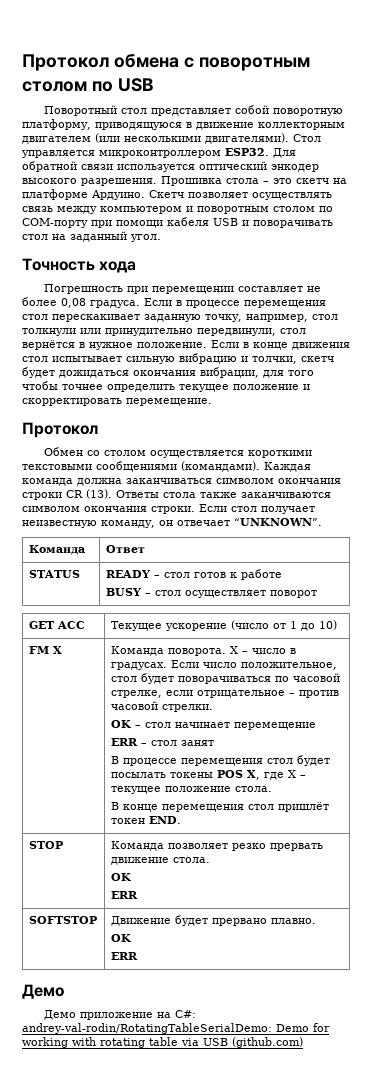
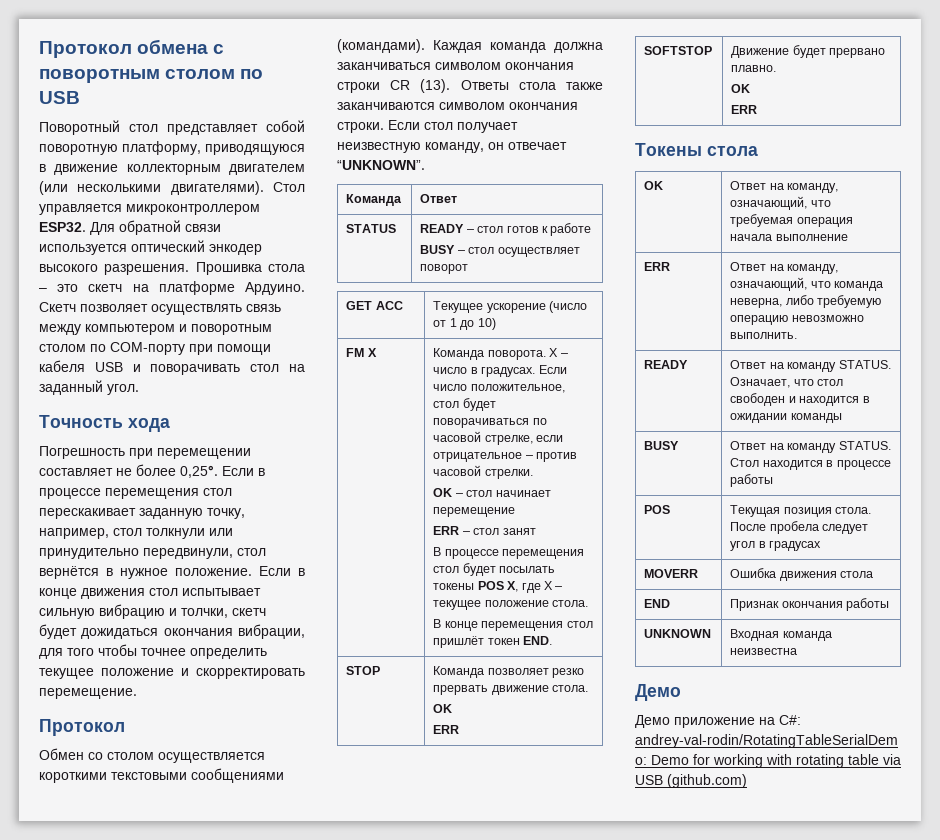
- Погрешность при перемещении составляет не более 0,08 градуса.
+ Погрешность при перемещении составляет не более 0,25°.
+ Токены стола
+ OK | Ответ на команду, означающий, что требуемая операция начала выполнение
+ ERR | Ответ на команду, означающий, что команда неверна, либо требуемую операцию невозможно выполнить.
+ READY | Ответ на команду STATUS. Означает, что стол свободен и находится в ожидании команды
+ BUSY | Ответ на команду STATUS. Стол находится в процессе работы
+ POS | Текущая позиция стола. После пробела следует угол в градусах
+ MOVERR | Ошибка движения стола
+ END | Признак окончания работы
+ UNKNOWN | Входная команда неизвестна

